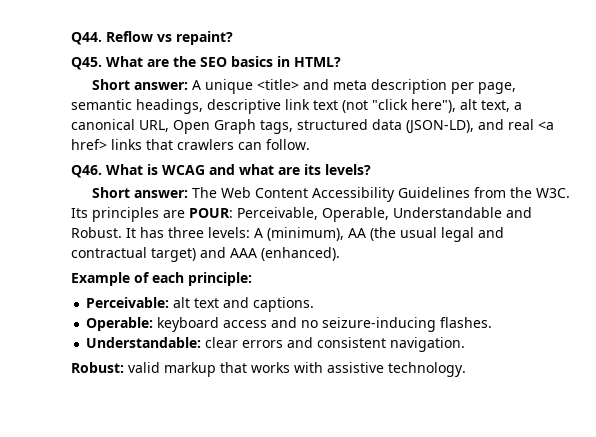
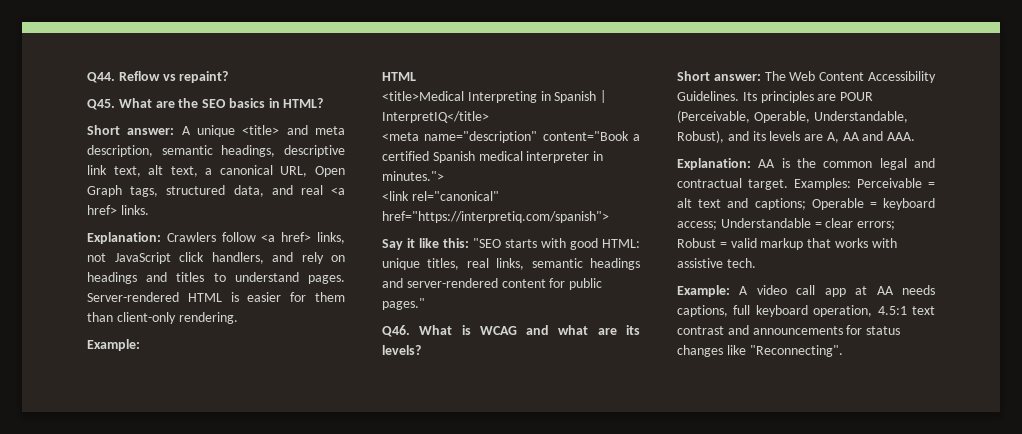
- Short answer: A unique <title> and meta description per page, semantic headings, descriptive link text (not "click here"), alt text, a canonical URL, Open Graph tags, structured data (JSON-LD), and real <a href> links that crawlers can follow.
+ Short answer: A unique <title> and meta description, semantic headings, descriptive link text, alt text, a canonical URL, Open Graph tags, structured data, and real <a href> links.
+ Explanation: Crawlers follow <a href> links, not JavaScript click handlers, and rely on headings and titles to understand pages. Server-rendered HTML is easier for them than client-only rendering.
+ Example:
+ HTML
+ <title>Medical Interpreting in Spanish | InterpretIQ</title>
+ <meta name="description" content="Book a certified Spanish medical interpreter in minutes.">
+ <link rel="canonical" href="https://interpretiq.com/spanish">
+ Say it like this: "SEO starts with good HTML: unique titles, real links, semantic headings and server-rendered content for public pages."
- Short answer: The Web Content Accessibility Guidelines from the W3C. Its principles are POUR: Perceivable, Operable, Understandable and Robust. It has three levels: A (minimum), AA (the usual legal and contractual target) and AAA (enhanced).
- Example of each principle:
- Perceivable: alt text and captions.
- Operable: keyboard access and no seizure-inducing flashes.
- Understandable: clear errors and consistent navigation.
- Robust: valid markup that works with assistive technology.
+ Short answer: The Web Content Accessibility Guidelines. Its principles are POUR (Perceivable, Operable, Understandable, Robust), and its levels are A, AA and AAA.
+ Explanation: AA is the common legal and contractual target. Examples: Perceivable = alt text and captions; Operable = keyboard access; Understandable = clear errors; Robust = valid markup that works with assistive tech.
+ Example: A video call app at AA needs captions, full keyboard operation, 4.5:1 text contrast and announcements for status changes like "Reconnecting".

